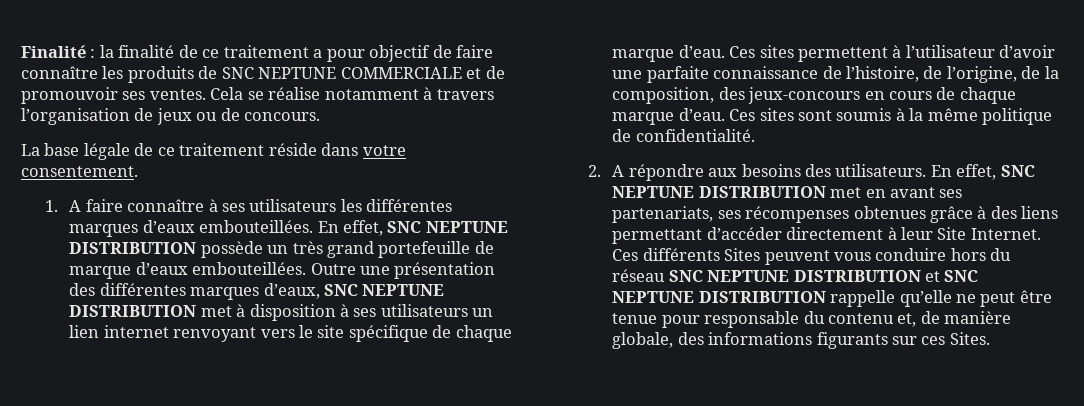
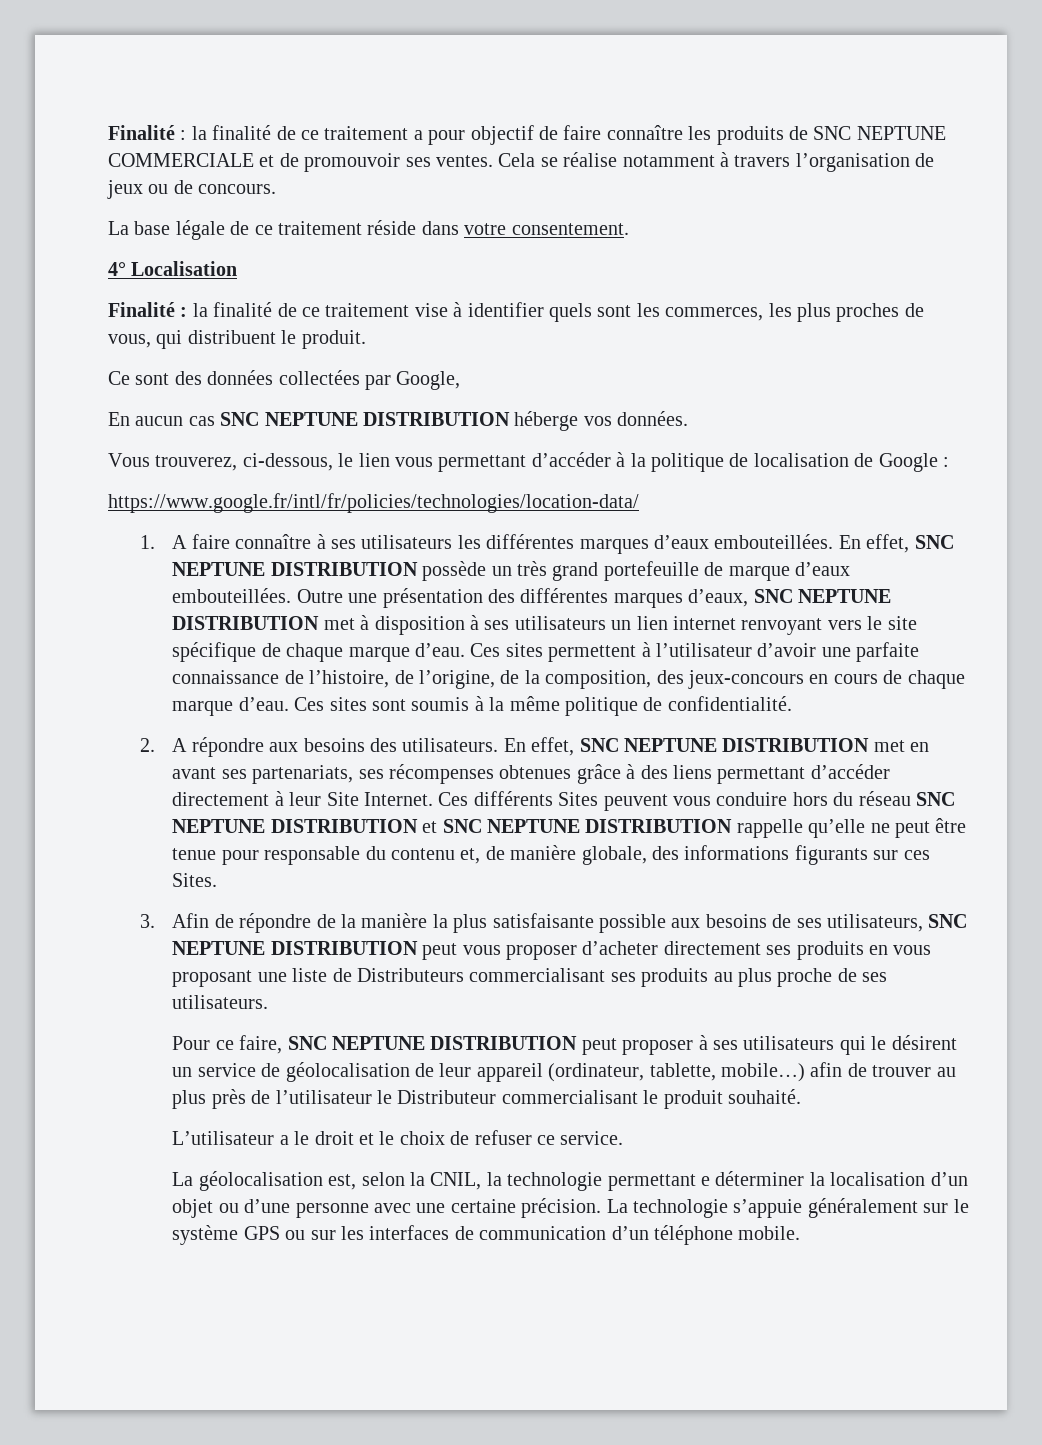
+ 4° Localisation
+ Finalité : la finalité de ce traitement vise à identifier quels sont les commerces, les plus proches de vous, qui distribuent le produit.
+ Ce sont des données collectées par Google,
+ En aucun cas SNC NEPTUNE DISTRIBUTION héberge vos données.
+ Vous trouverez, ci-dessous, le lien vous permettant d’accéder à la politique de localisation de Google :
+ https://www.google.fr/intl/fr/policies/technologies/location-data/
+ 3. Afin de répondre de la manière la plus satisfaisante possible aux besoins de ses utilisateurs, SNC NEPTUNE DISTRIBUTION peut vous proposer d’acheter directement ses produits en vous proposant une liste de Distributeurs commercialisant ses produits au plus proche de ses utilisateurs.
+ Pour ce faire, SNC NEPTUNE DISTRIBUTION peut proposer à ses utilisateurs qui le désirent un service de géolocalisation de leur appareil (ordinateur, tablette, mobile…) afin de trouver au plus près de l’utilisateur le Distributeur commercialisant le produit souhaité.
+ L’utilisateur a le droit et le choix de refuser ce service.
+ La géolocalisation est, selon la CNIL, la technologie permettant e déterminer la localisation d’un objet ou d’une personne avec une certaine précision. La technologie s’appuie généralement sur le système GPS ou sur les interfaces de communication d’un téléphone mobile.

